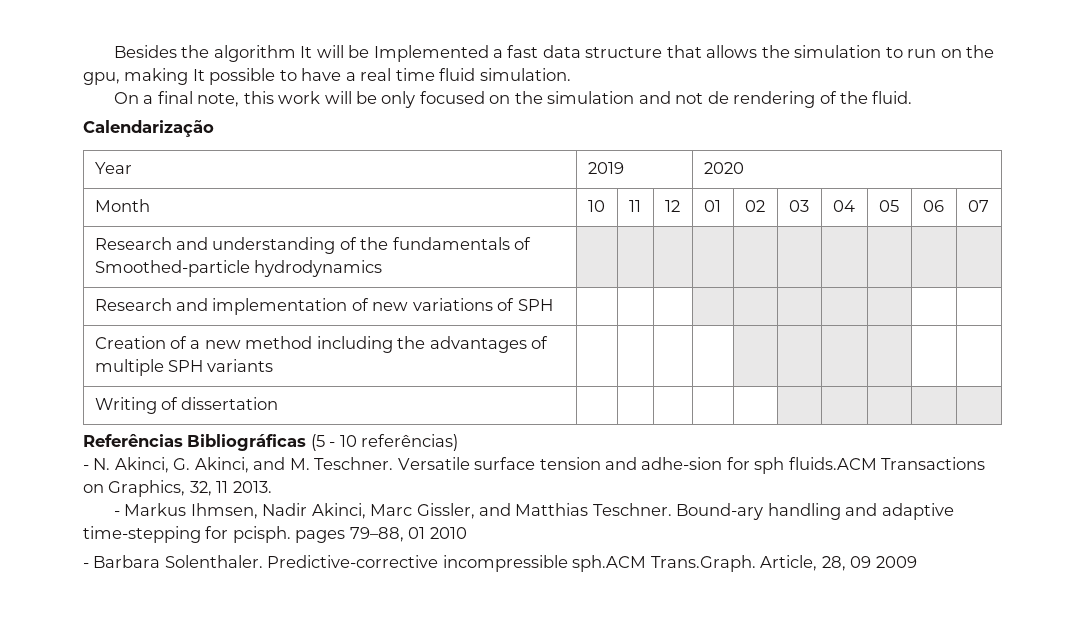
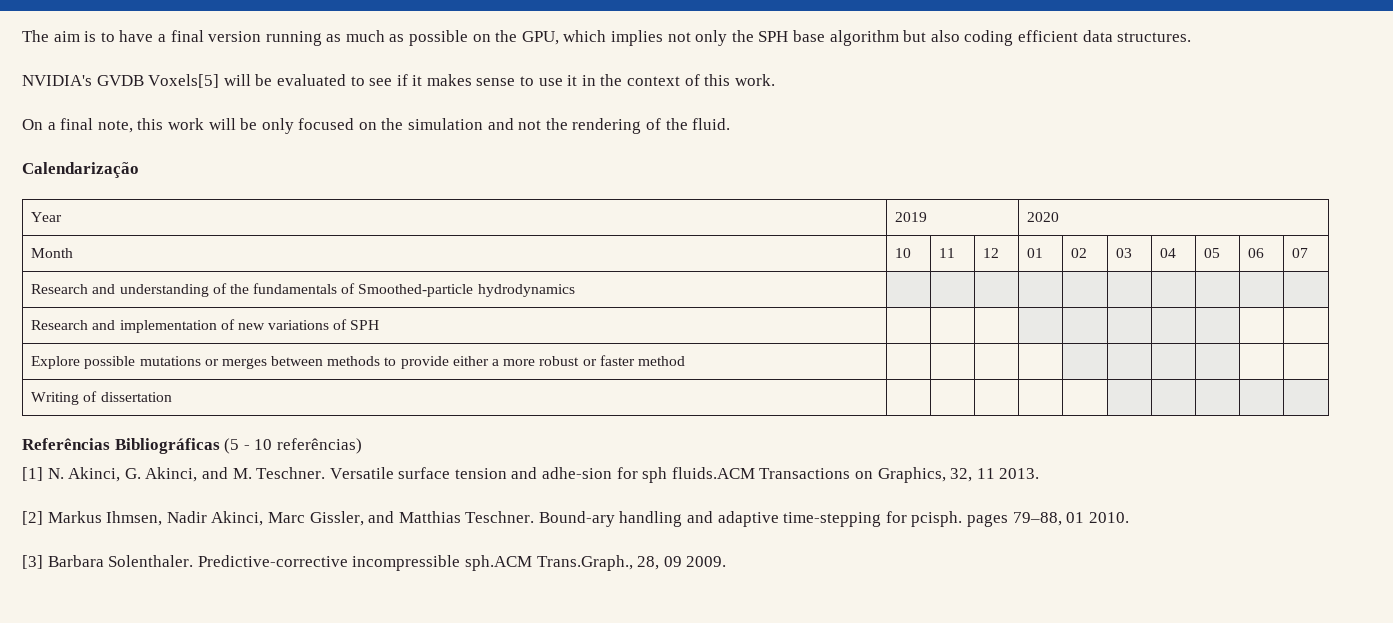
- Besides the algorithm It will be Implemented a fast data structure that allows the simulation to run on the gpu, making It possible to have a real time fluid simulation.
+ The aim is to have a final version running as much as possible on the GPU, which implies not only the SPH base algorithm but also coding efficient data structures.
+ NVIDIA's GVDB Voxels[5] will be evaluated to see if it makes sense to use it in the context of this work.
- On a final note, this work will be only focused on the simulation and not de rendering of the fluid.
+ On a final note, this work will be only focused on the simulation and not the rendering of the fluid.
- Creation of a new method including the advantages of multiple SPH variants | | | | | | | | | |
+ Explore possible mutations or merges between methods to provide either a more robust or faster method | | | | | | | | | |
- - N. Akinci, G. Akinci, and M. Teschner.
+ [1] N. Akinci, G. Akinci, and M. Teschner.
- - Markus Ihmsen, Nadir Akinci, Marc Gissler, and Matthias Teschner.
+ [2] Markus Ihmsen, Nadir Akinci, Marc Gissler, and Matthias Teschner.
- Bound-ary handling and adaptive time-stepping for pcisph. pages 79–88, 01 2010
- - Barbara Solenthaler.
+ Bound-ary handling and adaptive time-stepping for pcisph. pages 79–88, 01 2010.
+ [3] Barbara Solenthaler.
- Predictive-corrective incompressible sph.ACM Trans.Graph. Article, 28, 09 2009
+ Predictive-corrective incompressible sph.ACM Trans.Graph., 28, 09 2009.

